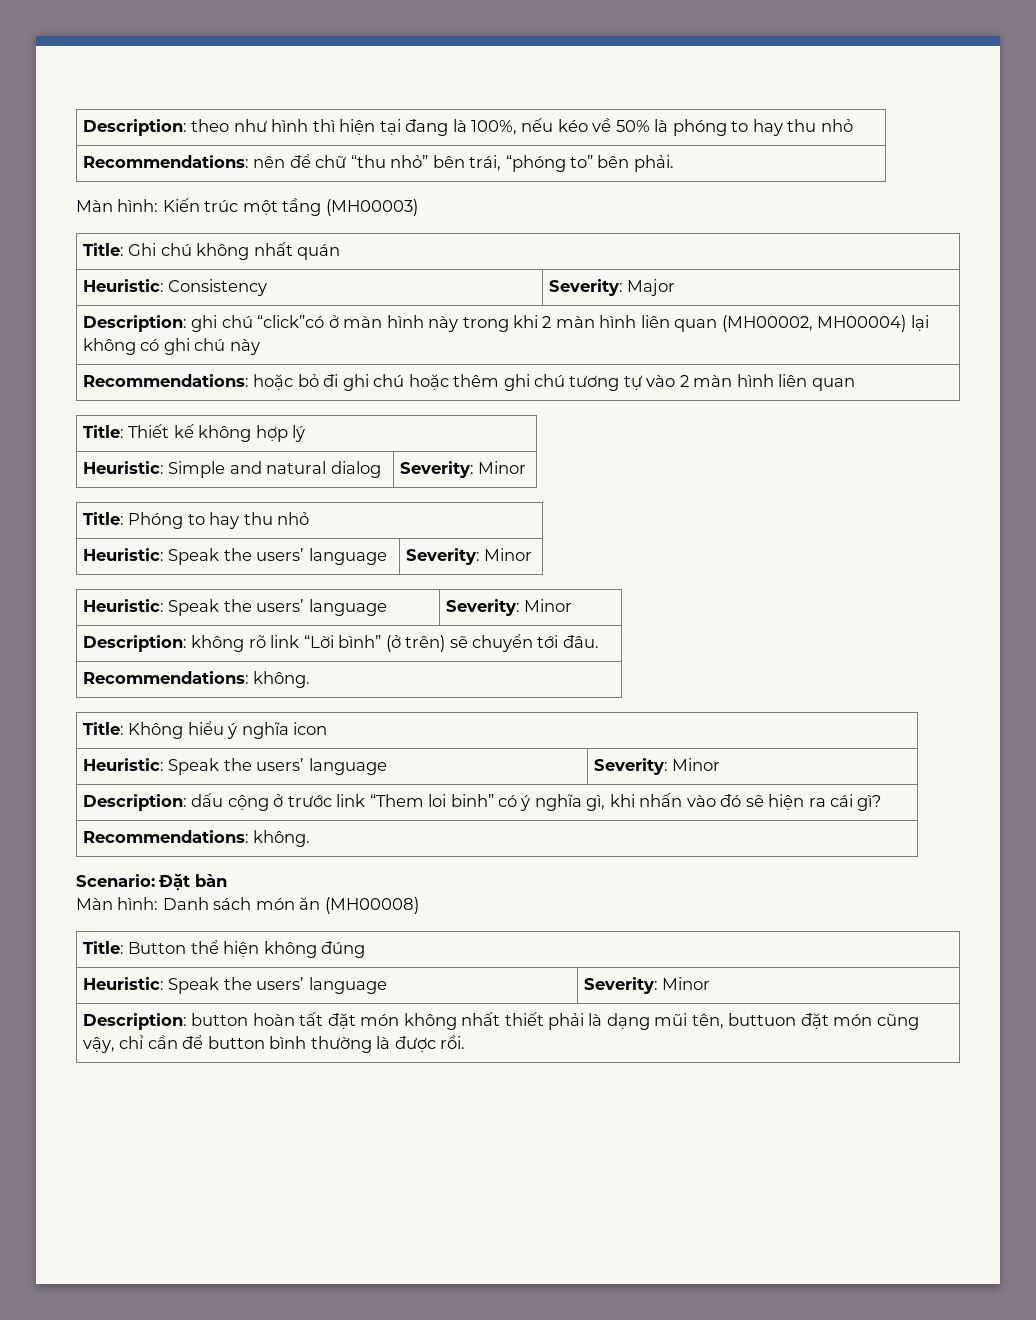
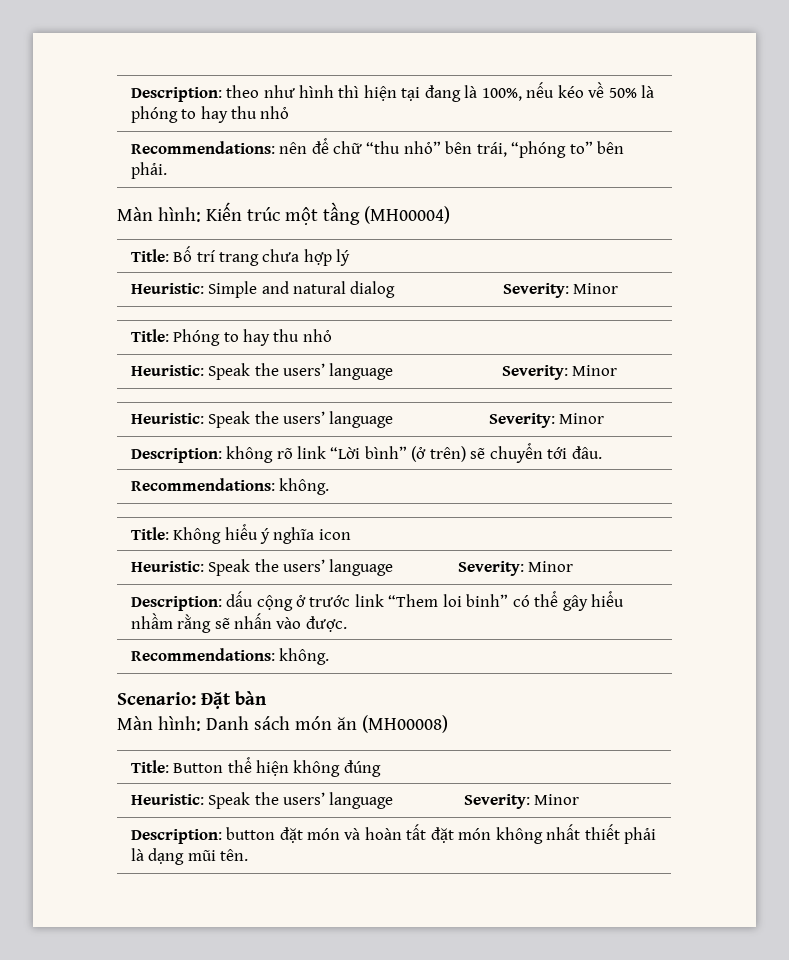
- Màn hình: Kiến trúc một tầng (MH00003)
- Title: Ghi chú không nhất quán
- Heuristic: Consistency | Severity: Major
- Description: ghi chú “click”có ở màn hình này trong khi 2 màn hình liên quan (MH00002, MH00004) lại không có ghi chú này
- Recommendations: hoặc bỏ đi ghi chú hoặc thêm ghi chú tương tự vào 2 màn hình liên quan
- Title: Thiết kế không hợp lý
+ Màn hình: Kiến trúc một tầng (MH00004)
+ Title: Bố trí trang chưa hợp lý
- Description: dấu cộng ở trước link “Them loi binh” có ý nghĩa gì, khi nhấn vào đó sẽ hiện ra cái gì?
+ Description: dấu cộng ở trước link “Them loi binh” có thể gây hiểu nhầm rằng sẽ nhấn vào được.
- Description: button hoàn tất đặt món không nhất thiết phải là dạng mũi tên, buttuon đặt món cũng vậy, chỉ cần để button bình thường là được rồi.
+ Description: button đặt món và hoàn tất đặt món không nhất thiết phải là dạng mũi tên.

